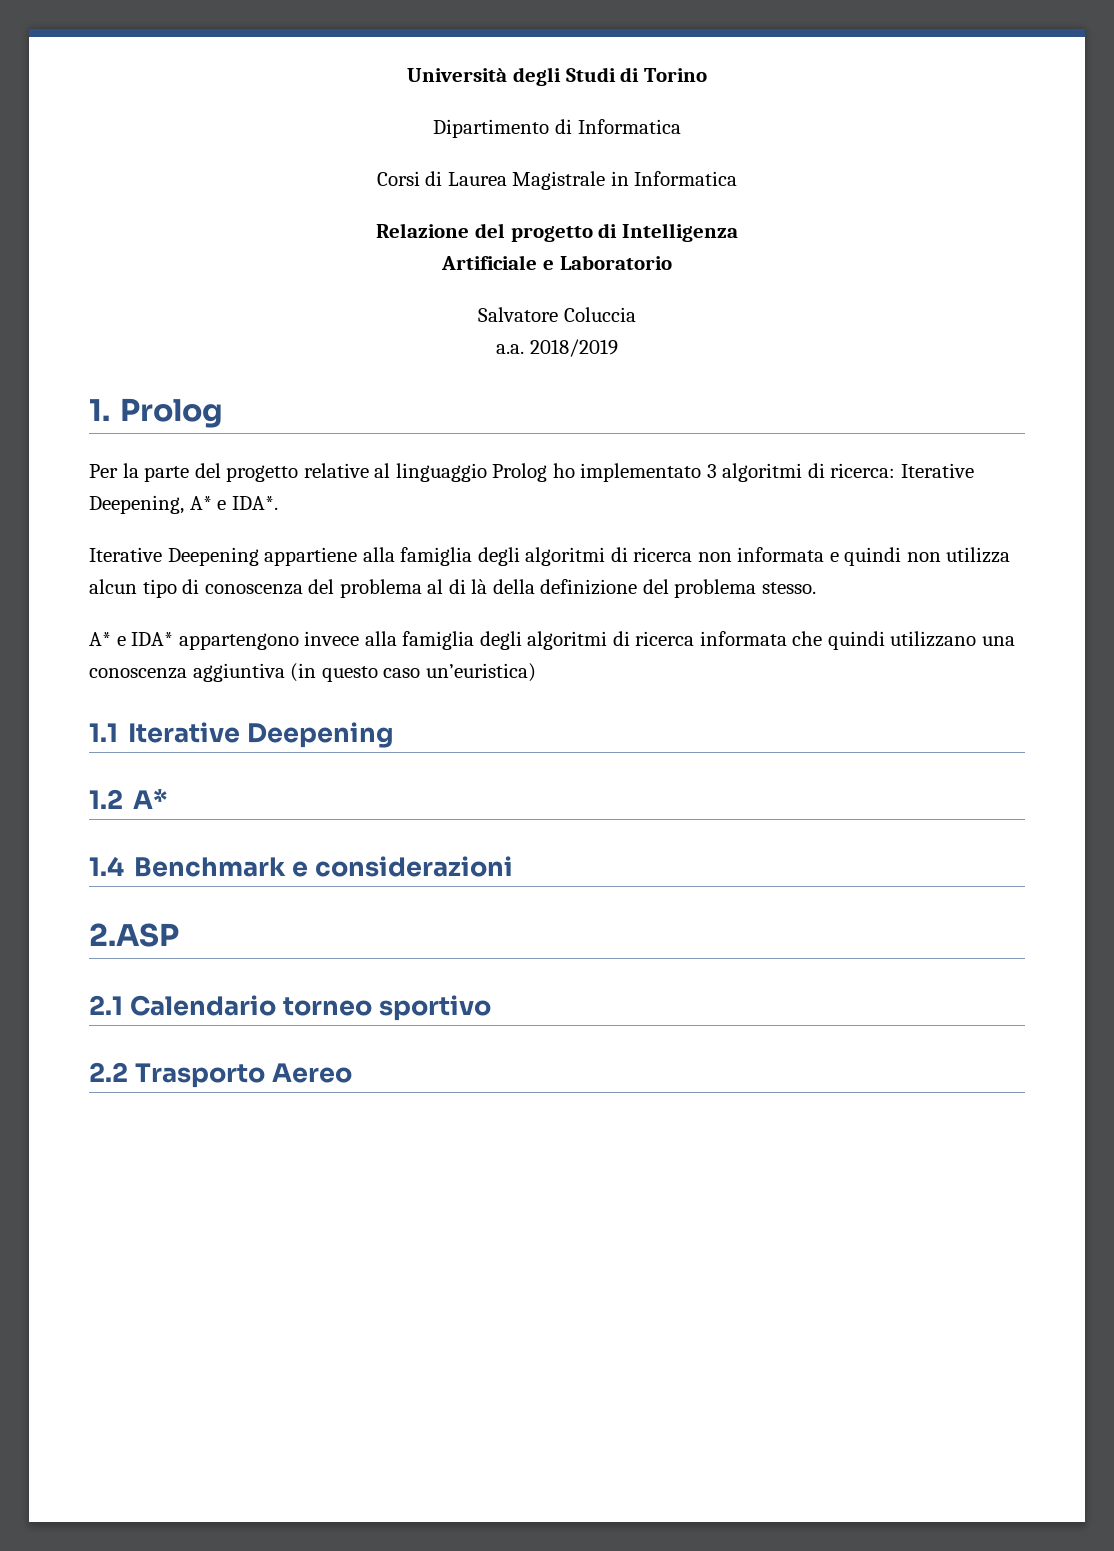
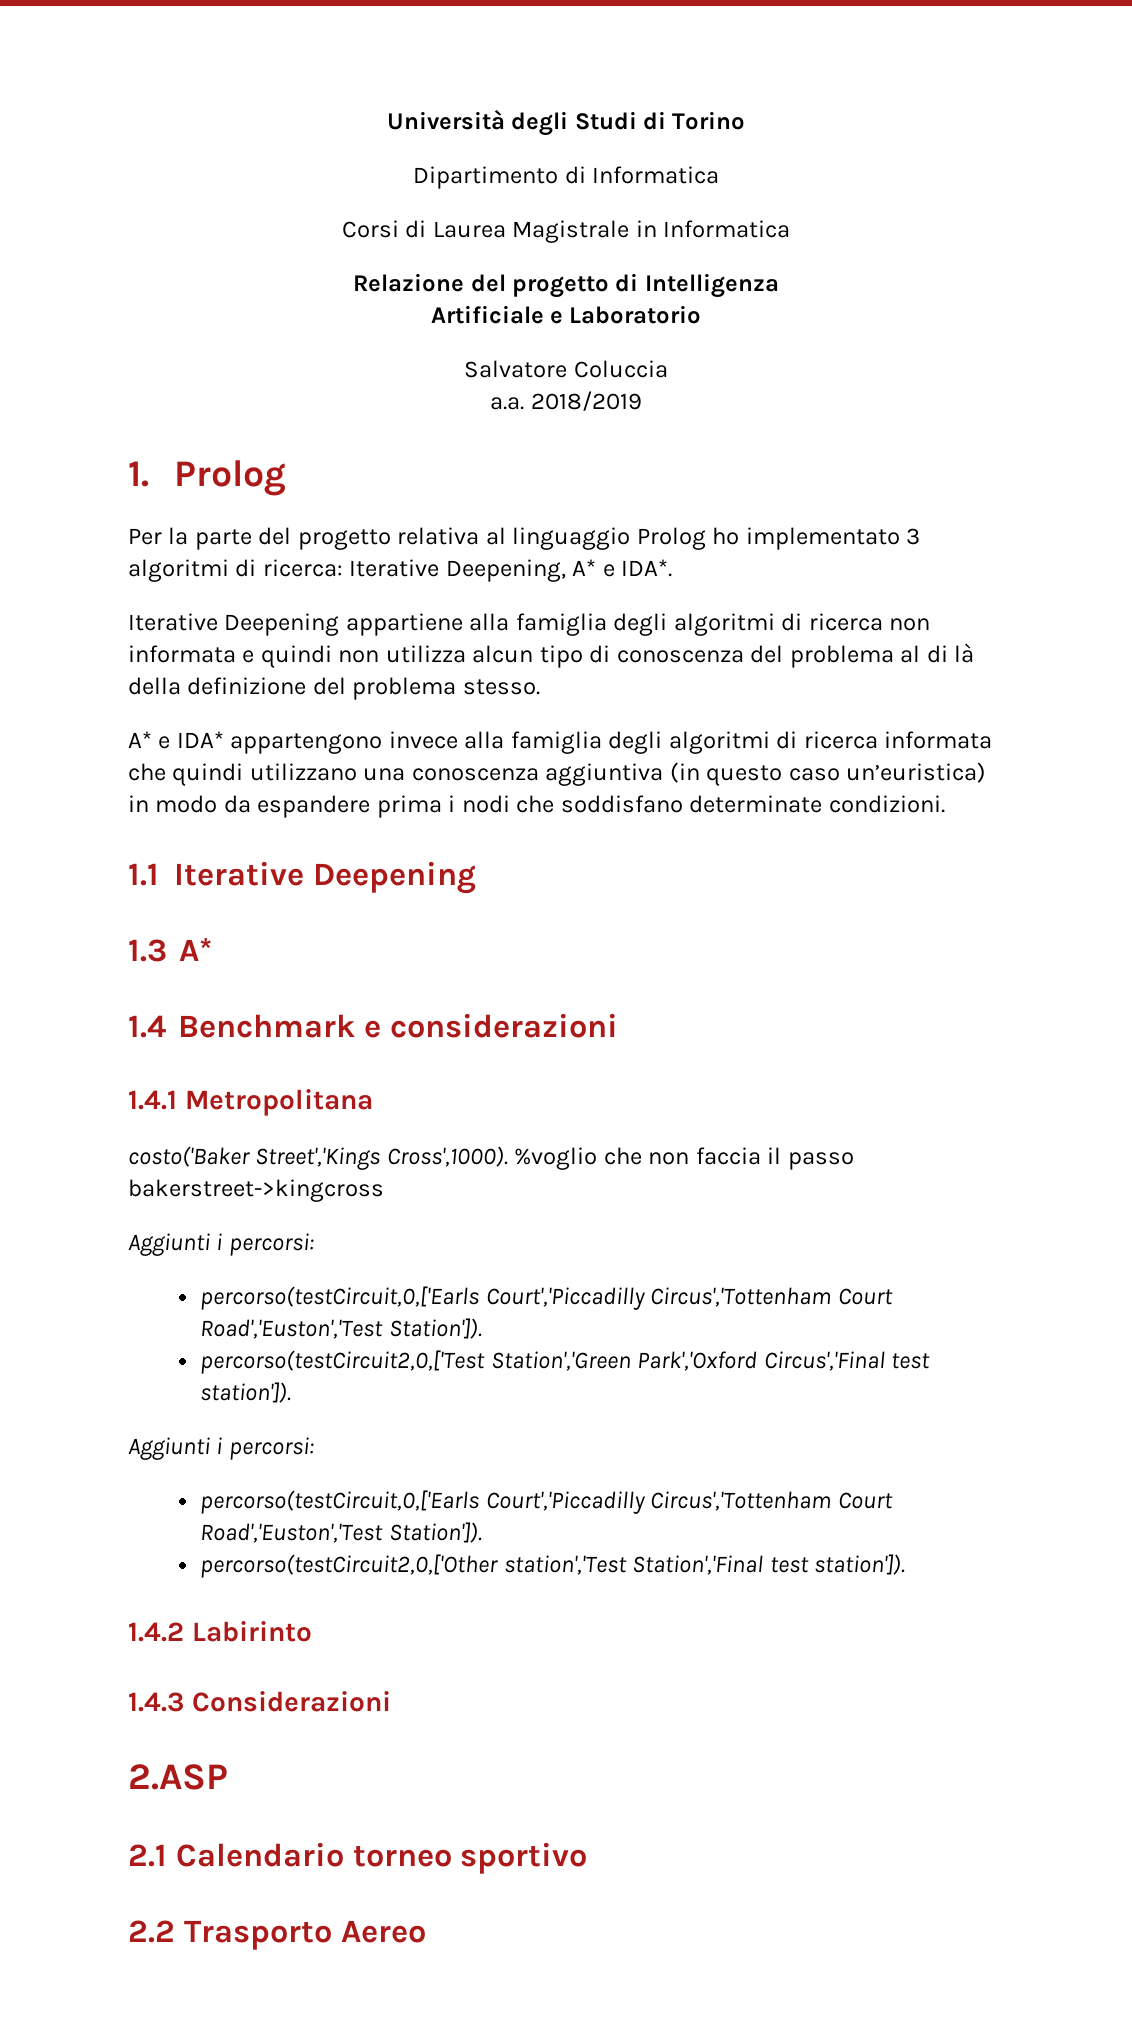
- Per la parte del progetto relative al linguaggio Prolog ho implementato 3 algoritmi di ricerca: Iterative Deepening, A* e IDA*.
+ Per la parte del progetto relativa al linguaggio Prolog ho implementato 3 algoritmi di ricerca: Iterative Deepening, A* e IDA*.
- A* e IDA* appartengono invece alla famiglia degli algoritmi di ricerca informata che quindi utilizzano una conoscenza aggiuntiva (in questo caso un’euristica)
+ A* e IDA* appartengono invece alla famiglia degli algoritmi di ricerca informata che quindi utilizzano una conoscenza aggiuntiva (in questo caso un’euristica) in modo da espandere prima i nodi che soddisfano determinate condizioni.
- 1.2 A*
+ 1.3 A*
+ 1.4.1 Metropolitana
+ costo('Baker Street','Kings Cross',1000). %voglio che non faccia il passo bakerstreet->kingcross
+ Aggiunti i percorsi:
+ percorso(testCircuit,0,['Earls Court','Piccadilly Circus','Tottenham Court Road','Euston','Test Station']).
+ percorso(testCircuit2,0,['Test Station','Green Park','Oxford Circus','Final test station']).
+ Aggiunti i percorsi:
+ percorso(testCircuit,0,['Earls Court','Piccadilly Circus','Tottenham Court Road','Euston','Test Station']).
+ percorso(testCircuit2,0,['Other station','Test Station','Final test station']).
+ 1.4.2 Labirinto
+ 1.4.3 Considerazioni

